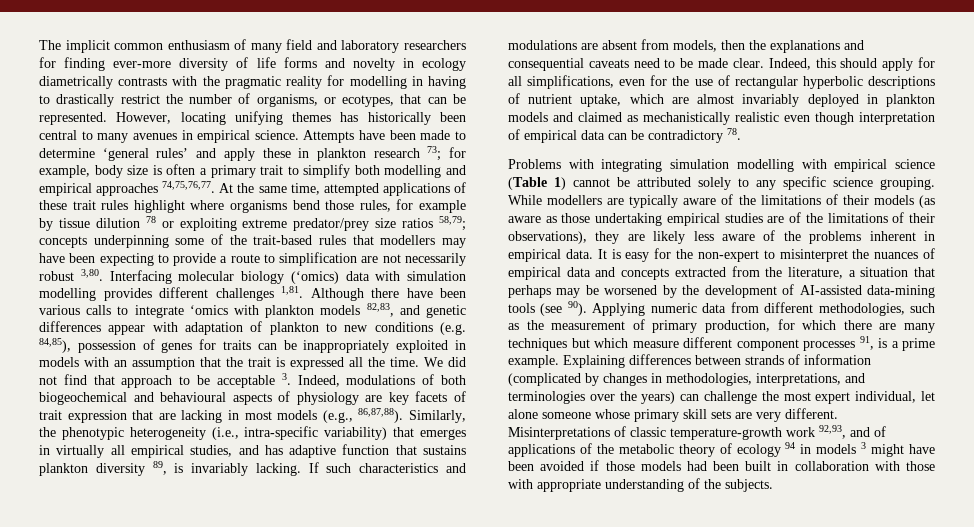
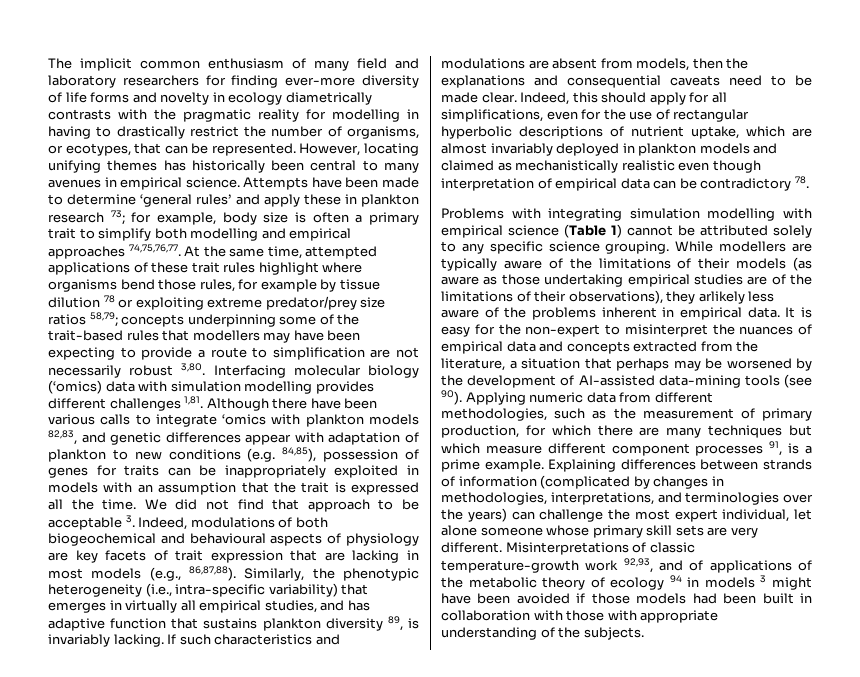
- While modellers are typically aware of the limitations of their models (as aware as those undertaking empirical studies are of the limitations of their observations), they are likely less aware of the problems inherent in empirical data.
+ While modellers are typically aware of the limitations of their models (as aware as those undertaking empirical studies are of the limitations of their observations), they arlikely less aware of the problems inherent in empirical data.

